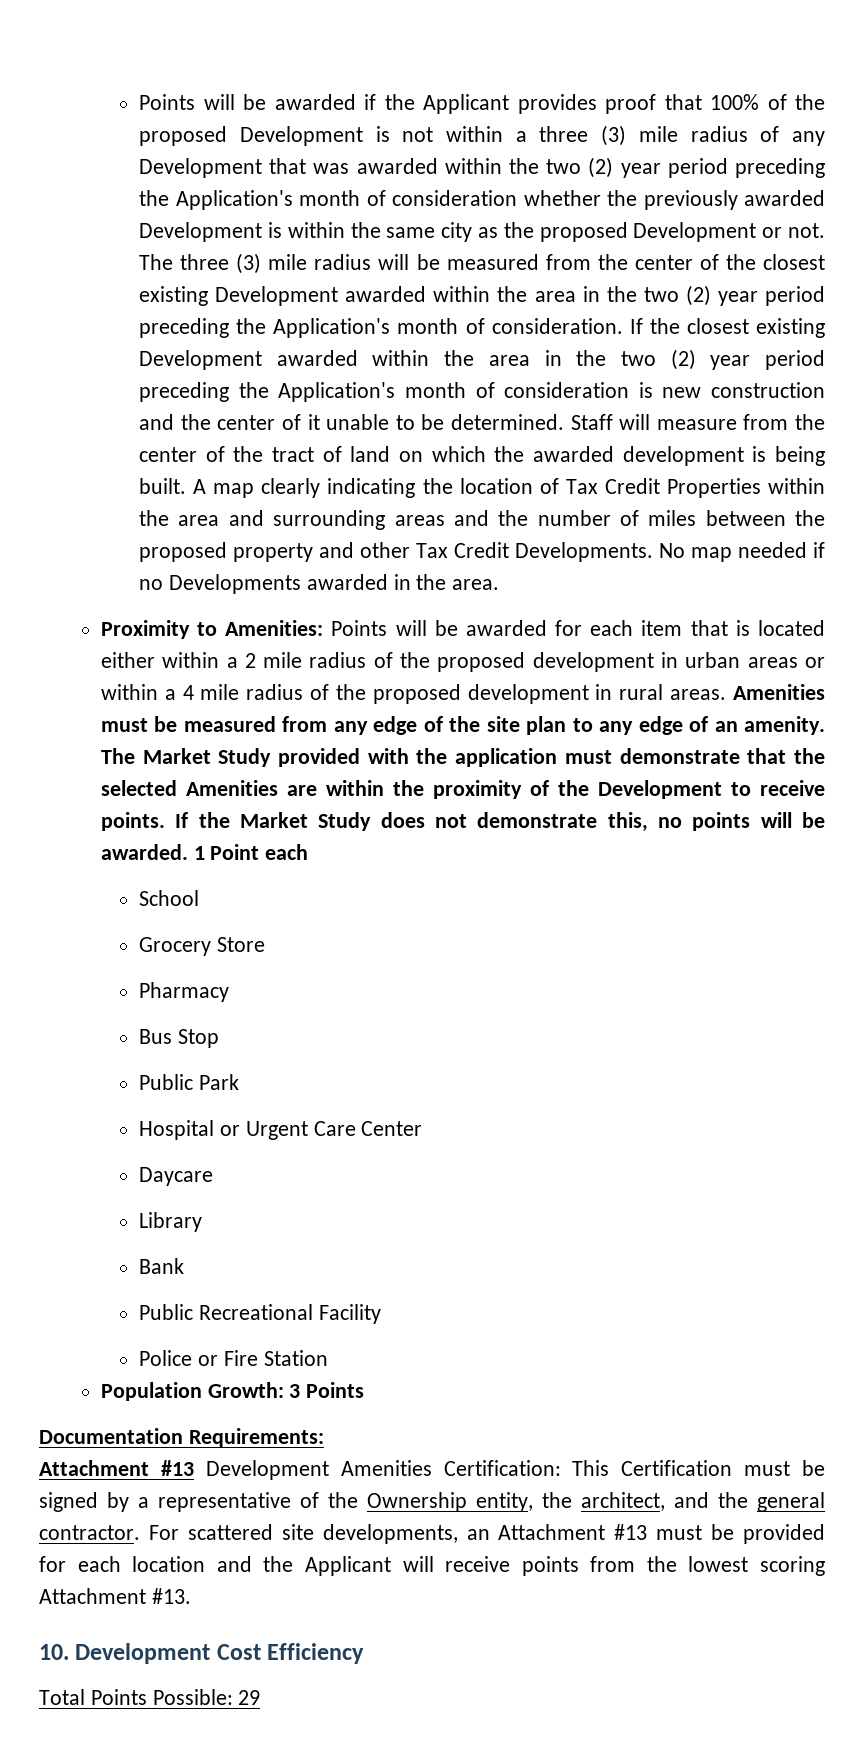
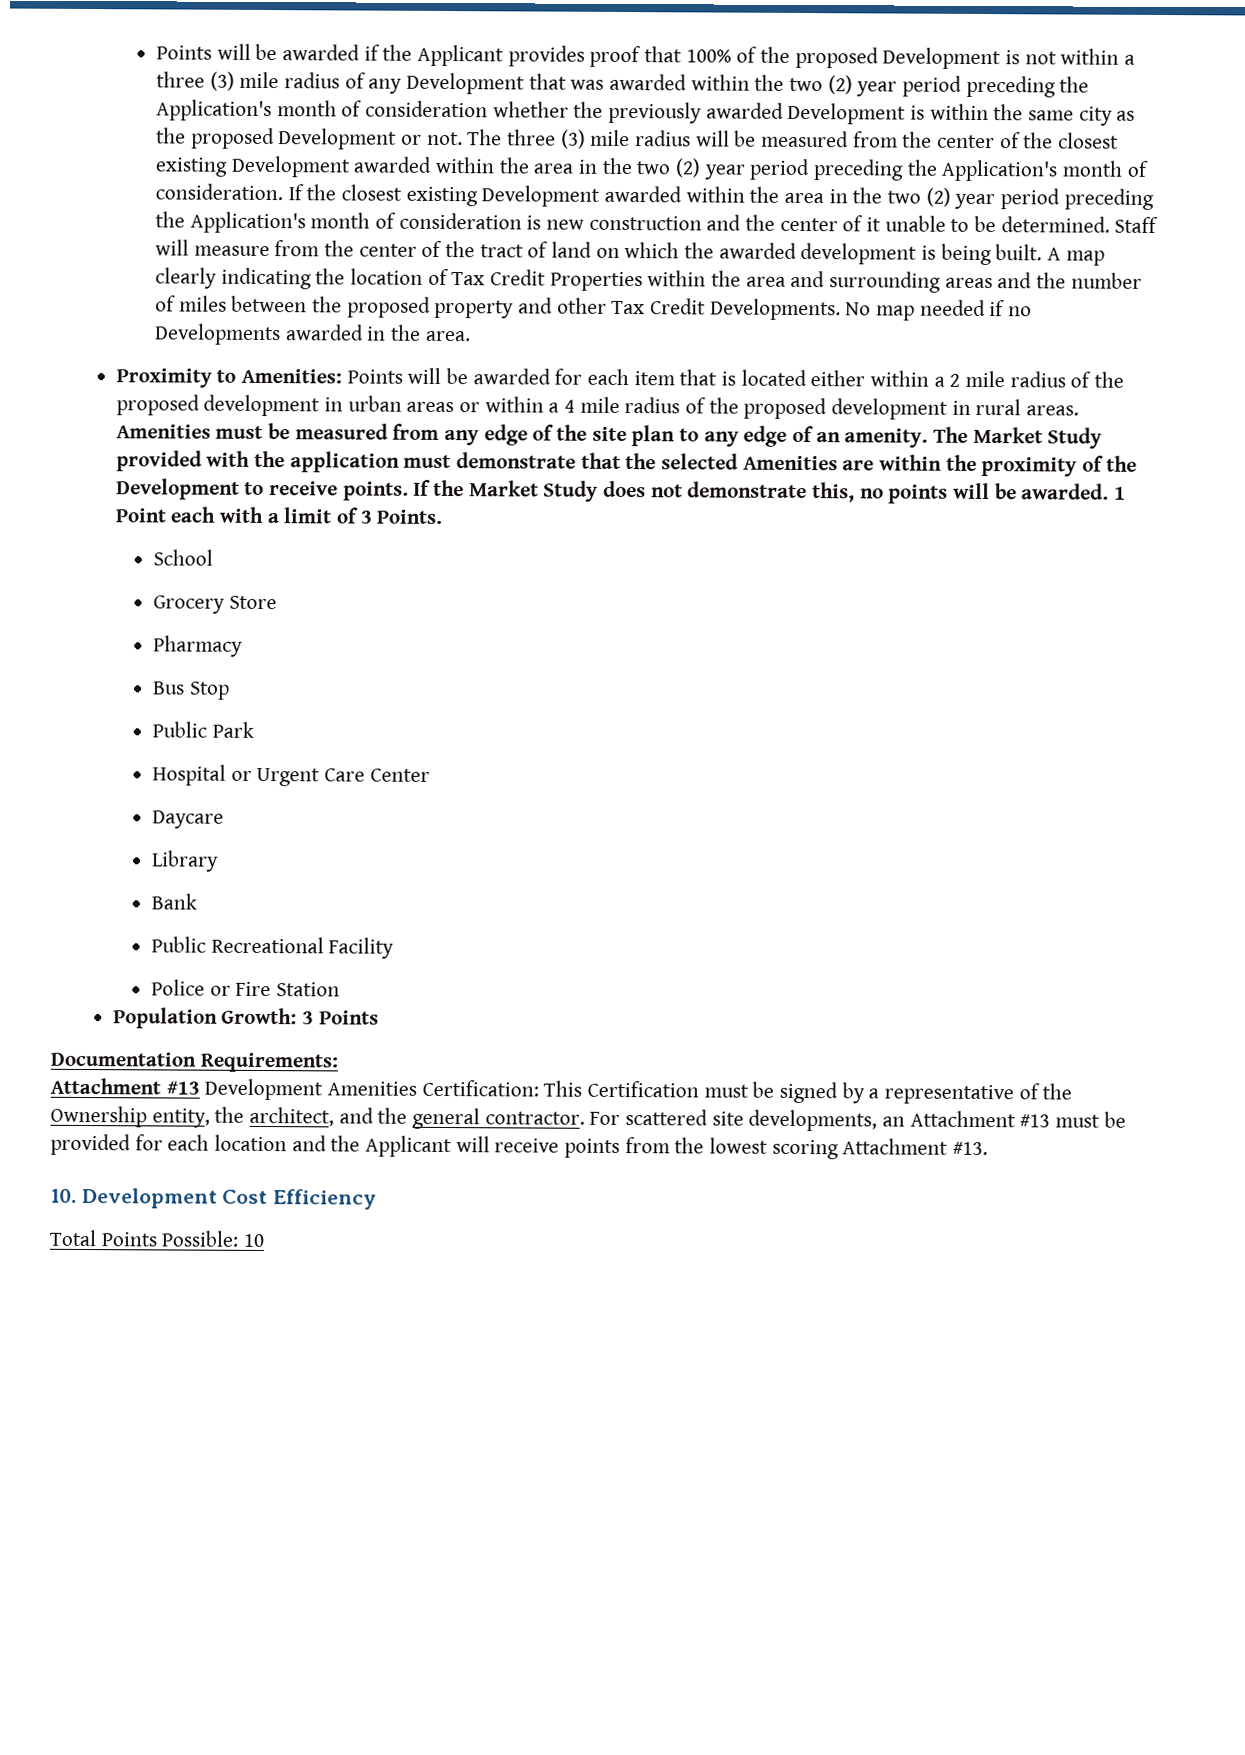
- 1 Point each
+ 1 Point each with a limit of 3 Points.
- Total Points Possible: 29
+ Total Points Possible: 10

